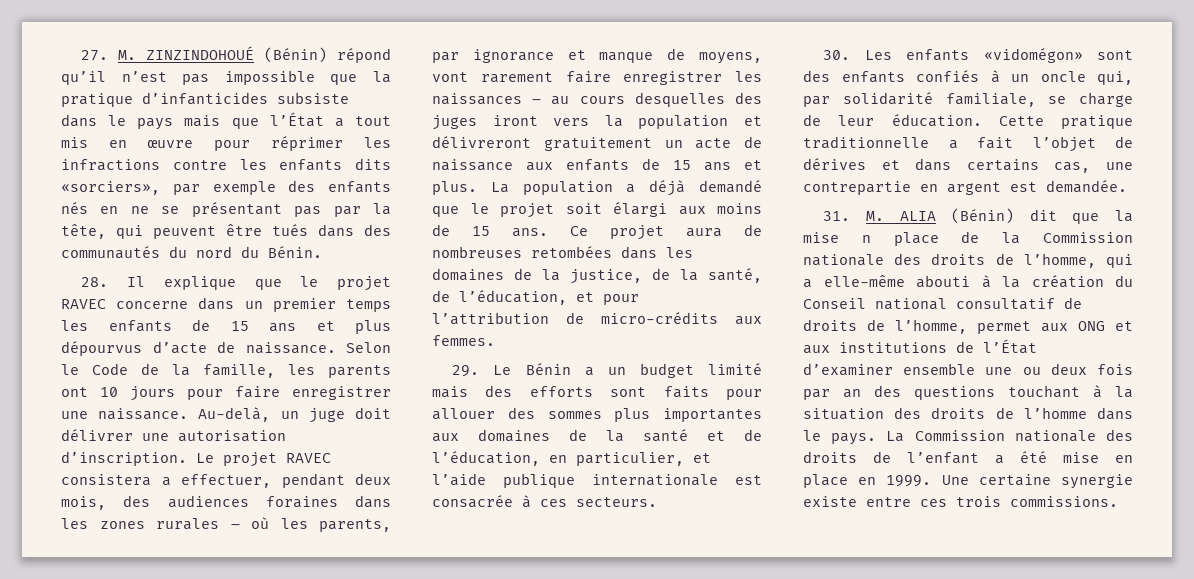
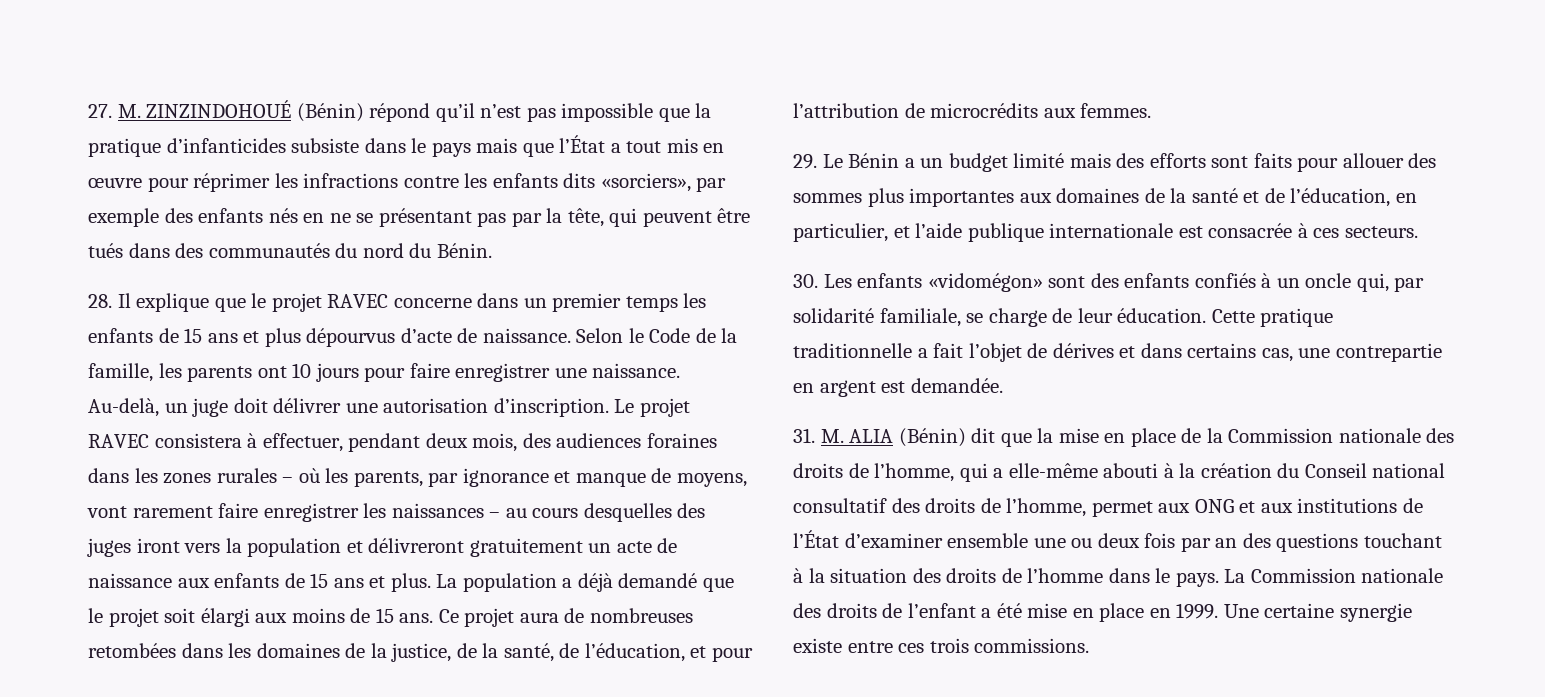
- Le projet RAVEC consistera a effectuer, pendant deux mois, des audiences foraines dans les zones rurales – où les parents, par ignorance et manque de moyens, vont rarement faire enregistrer les naissances – au cours desquelles des juges iront vers la population et délivreront gratuitement un acte de naissance aux enfants de 15 ans et plus.
+ Le projet RAVEC consistera à effectuer, pendant deux mois, des audiences foraines dans les zones rurales – où les parents, par ignorance et manque de moyens, vont rarement faire enregistrer les naissances – au cours desquelles des juges iront vers la population et délivreront gratuitement un acte de naissance aux enfants de 15 ans et plus.
- Ce projet aura de nombreuses retombées dans les domaines de la justice, de la santé, de l’éducation, et pour l’attribution de micro-crédits aux femmes.
+ Ce projet aura de nombreuses retombées dans les domaines de la justice, de la santé, de l’éducation, et pour l’attribution de microcrédits aux femmes.
- 31. M. ALIA (Bénin) dit que la mise n place de la Commission nationale des droits de l’homme, qui a elle-même abouti à la création du Conseil national consultatif de droits de l’homme, permet aux ONG et aux institutions de l’État d’examiner ensemble une ou deux fois par an des questions touchant à la situation des droits de l’homme dans le pays.
+ 31. M. ALIA (Bénin) dit que la mise en place de la Commission nationale des droits de l’homme, qui a elle-même abouti à la création du Conseil national consultatif des droits de l’homme, permet aux ONG et aux institutions de l’État d’examiner ensemble une ou deux fois par an des questions touchant à la situation des droits de l’homme dans le pays.

